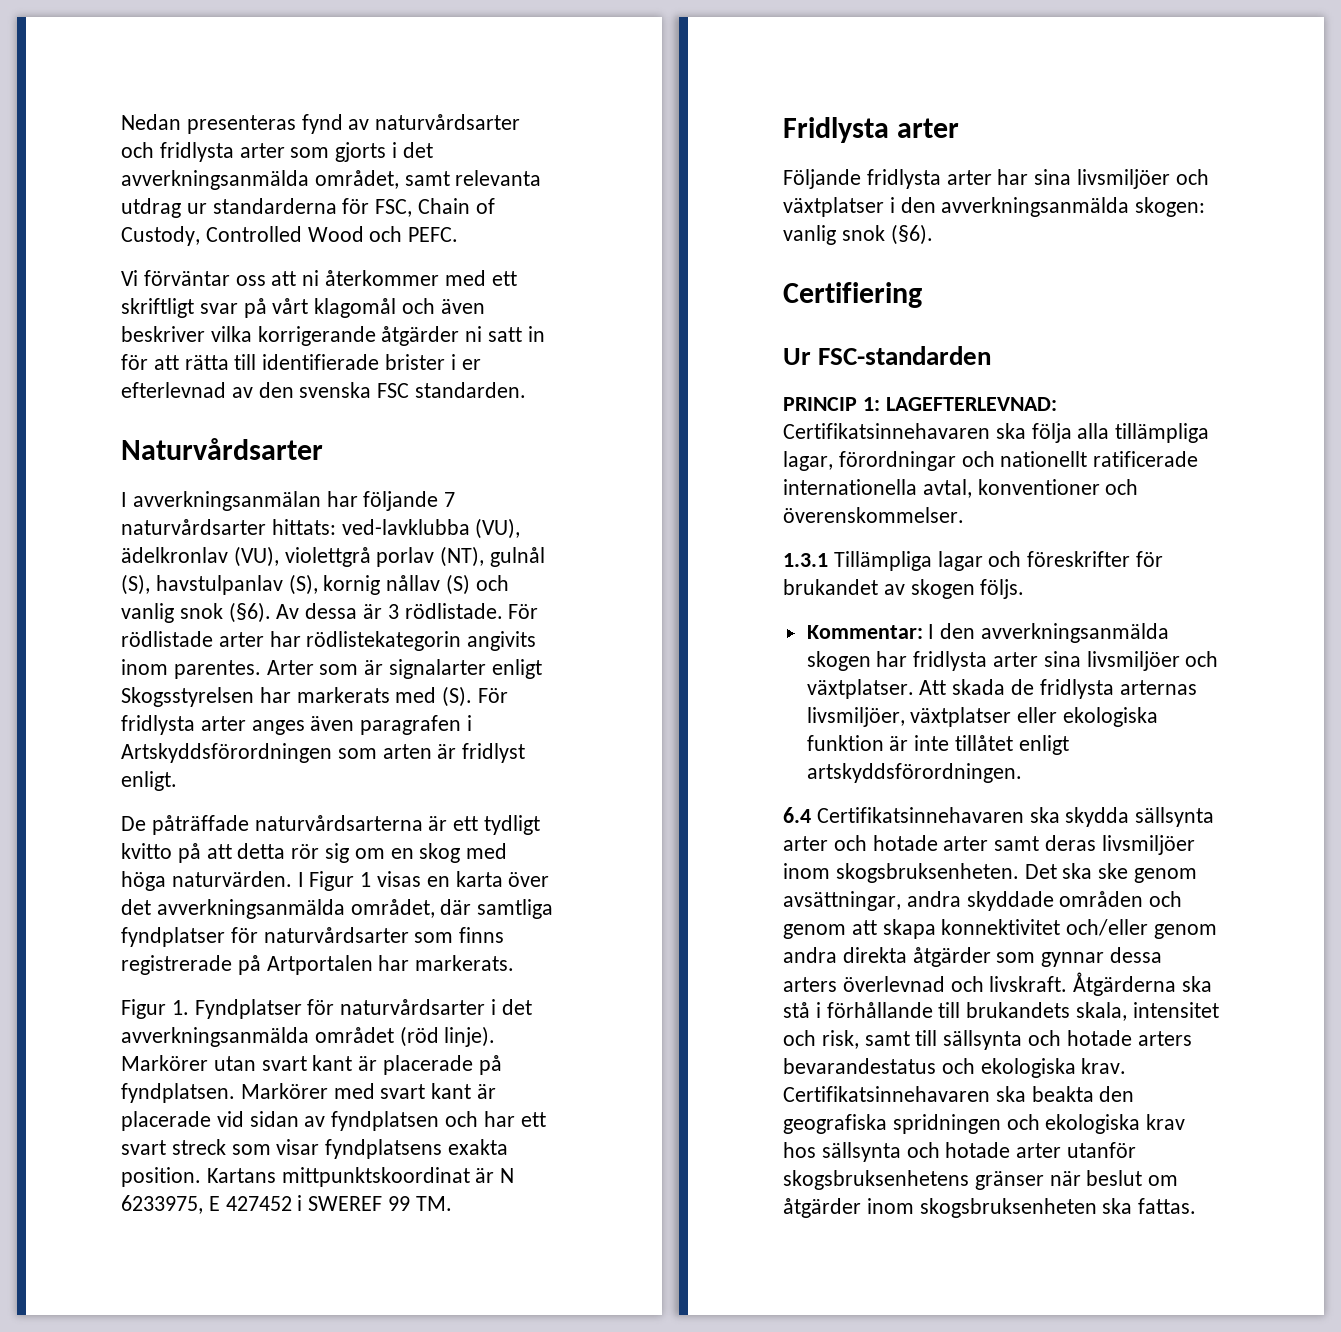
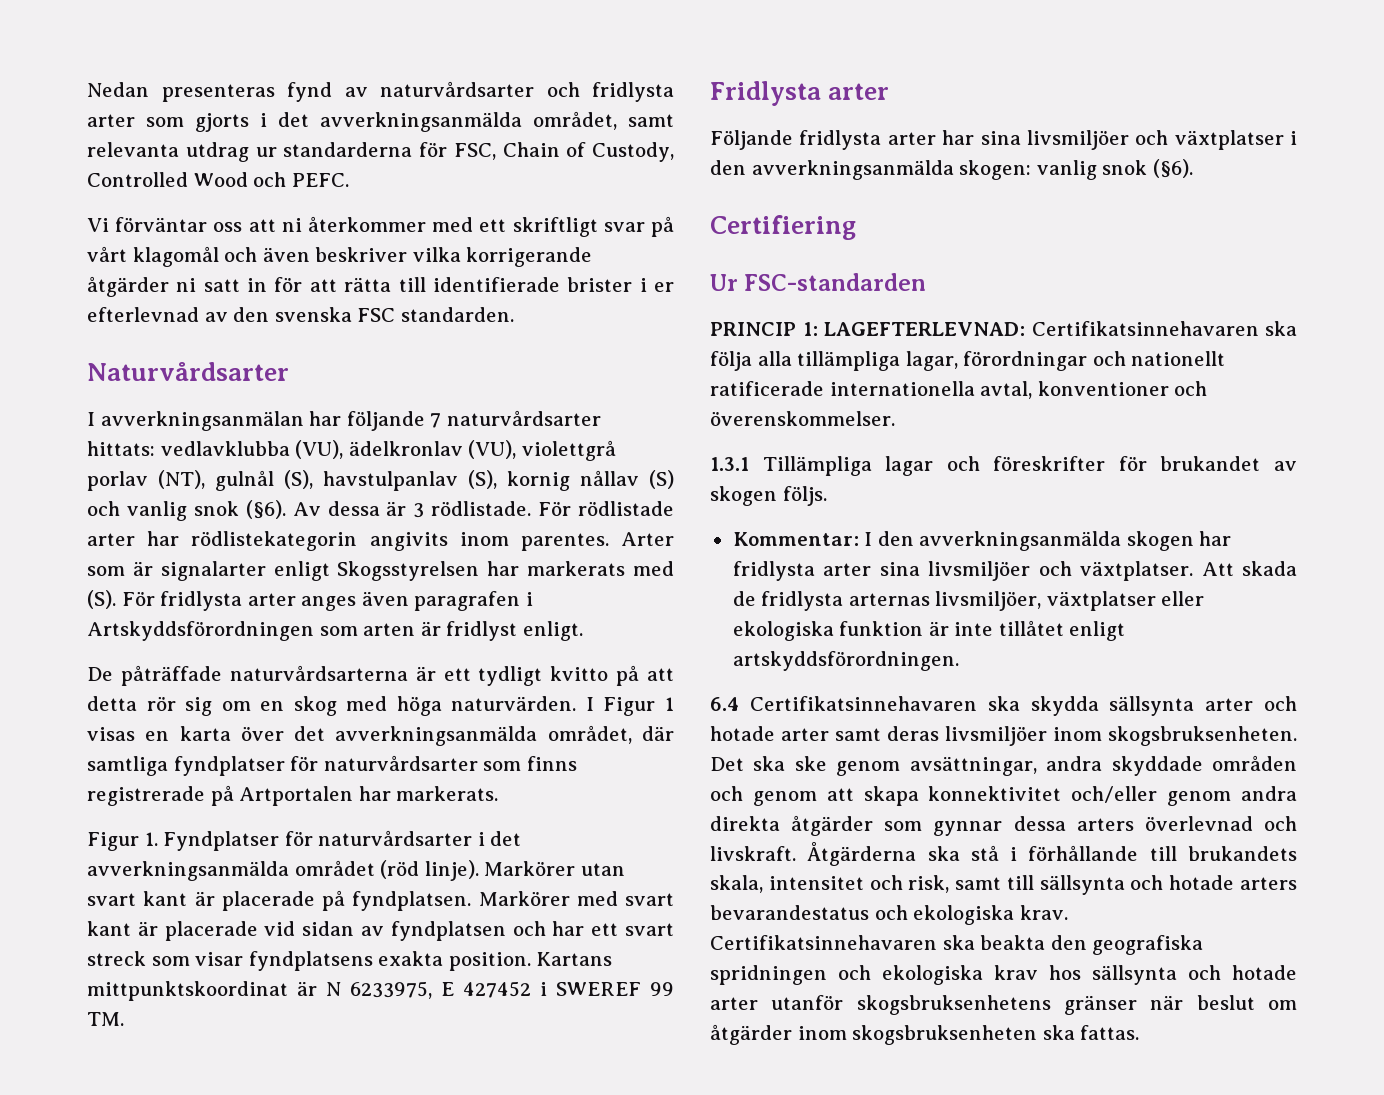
- I avverkningsanmälan har följande 7 naturvårdsarter hittats: ved-lavklubba (VU), ädelkronlav (VU), violettgrå porlav (NT), gulnål (S), havstulpanlav (S), kornig nållav (S) och vanlig snok (§6).
+ I avverkningsanmälan har följande 7 naturvårdsarter hittats: vedlavklubba (VU), ädelkronlav (VU), violettgrå porlav (NT), gulnål (S), havstulpanlav (S), kornig nållav (S) och vanlig snok (§6).

